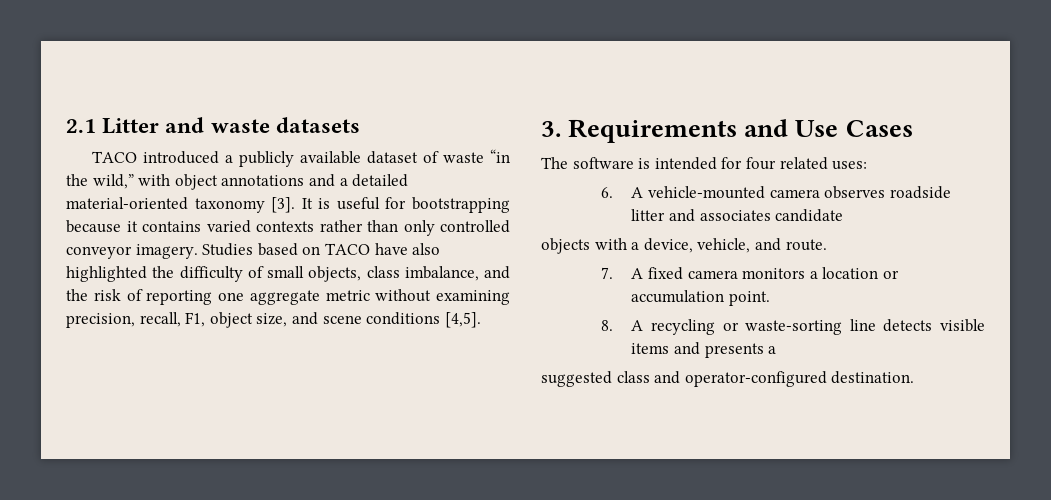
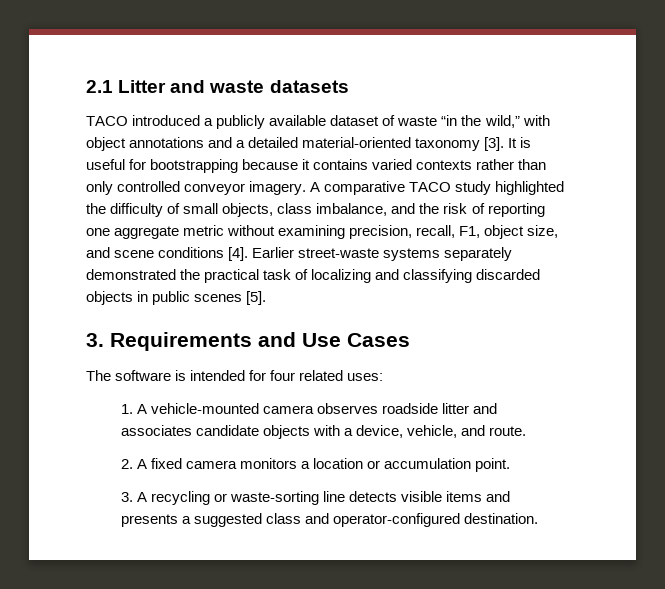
- Studies based on TACO have also highlighted the difficulty of small objects, class imbalance, and the risk of reporting one aggregate metric without examining precision, recall, F1, object size, and scene conditions [4,5].
+ A comparative TACO study highlighted the difficulty of small objects, class imbalance, and the risk of reporting one aggregate metric without examining precision, recall, F1, object size, and scene conditions [4]. Earlier street-waste systems separately demonstrated the practical task of localizing and classifying discarded objects in public scenes [5].
- 6. A vehicle-mounted camera observes roadside litter and associates candidate
- objects with a device, vehicle, and route.
+ 1. A vehicle-mounted camera observes roadside litter and associates candidate objects with a device, vehicle, and route.
- 7. A fixed camera monitors a location or accumulation point.
+ 2. A fixed camera monitors a location or accumulation point.
- 8. A recycling or waste-sorting line detects visible items and presents a
- suggested class and operator-configured destination.
+ 3. A recycling or waste-sorting line detects visible items and presents a suggested class and operator-configured destination.

